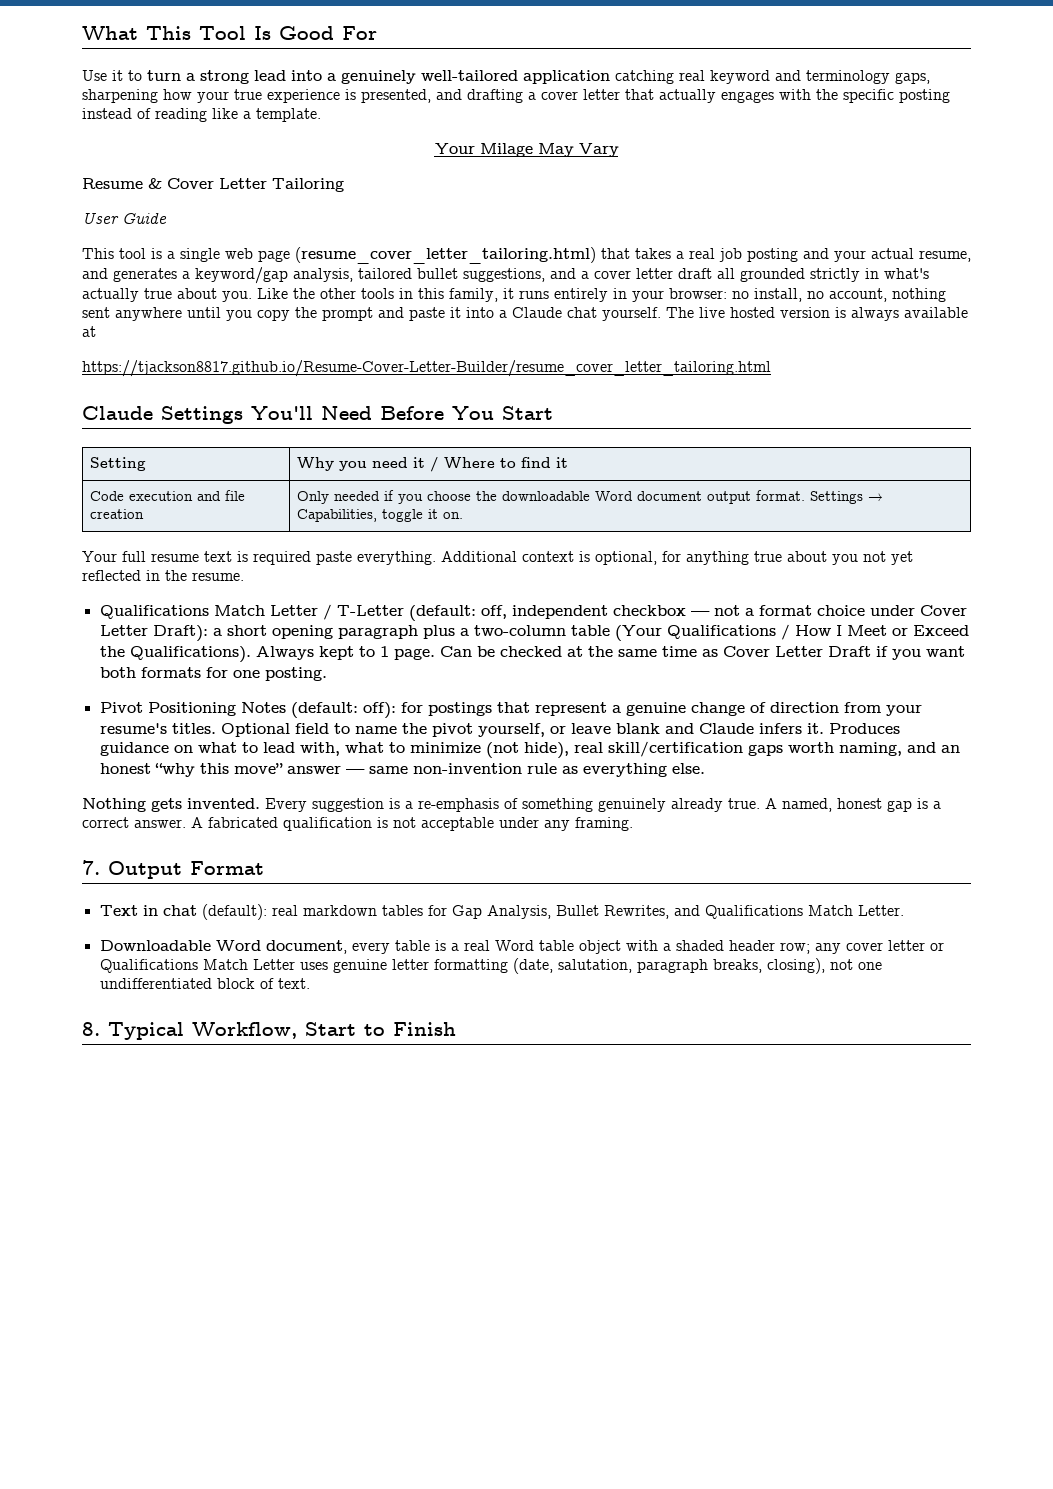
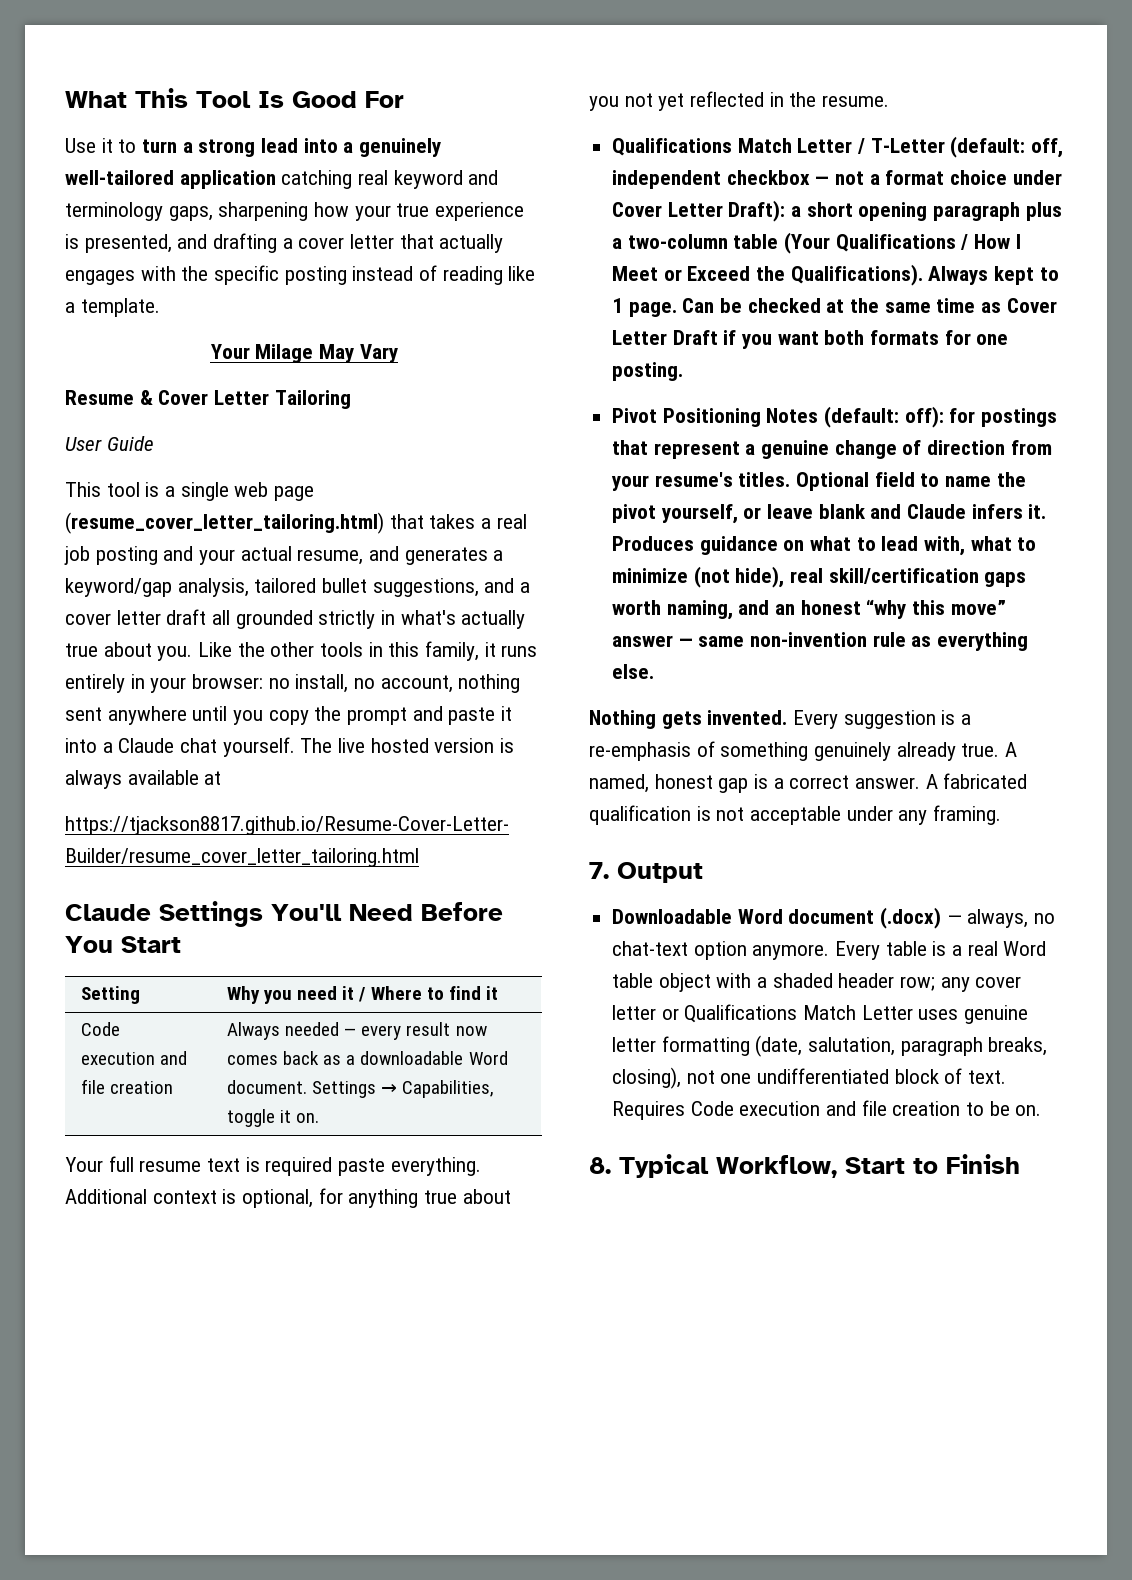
- Code execution and file creation | Only needed if you choose the downloadable Word document output format. Settings → Capabilities, toggle it on.
+ Code execution and file creation | Always needed — every result now comes back as a downloadable Word document. Settings → Capabilities, toggle it on.
- 7. Output Format
- Text in chat (default): real markdown tables for Gap Analysis, Bullet Rewrites, and Qualifications Match Letter.
- Downloadable Word document, every table is a real Word table object with a shaded header row; any cover letter or Qualifications Match Letter uses genuine letter formatting (date, salutation, paragraph breaks, closing), not one undifferentiated block of text.
+ 7. Output
+ Downloadable Word document (.docx) — always, no chat-text option anymore. Every table is a real Word table object with a shaded header row; any cover letter or Qualifications Match Letter uses genuine letter formatting (date, salutation, paragraph breaks, closing), not one undifferentiated block of text. Requires Code execution and file creation to be on.

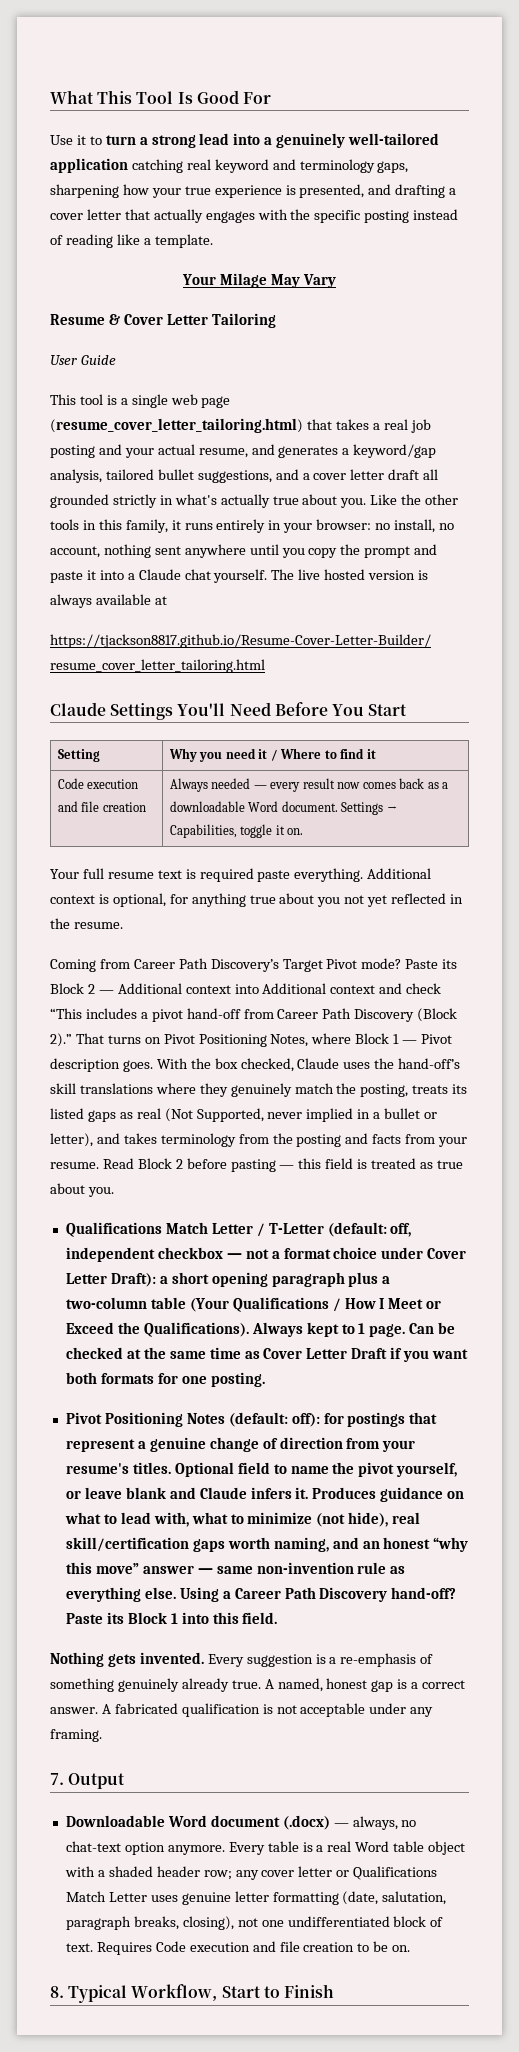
+ Coming from Career Path Discovery’s Target Pivot mode? Paste its Block 2 — Additional context into Additional context and check “This includes a pivot hand-off from Career Path Discovery (Block 2).” That turns on Pivot Positioning Notes, where Block 1 — Pivot description goes. With the box checked, Claude uses the hand-off’s skill translations where they genuinely match the posting, treats its listed gaps as real (Not Supported, never implied in a bullet or letter), and takes terminology from the posting and facts from your resume. Read Block 2 before pasting — this field is treated as true about you.
+ Using a Career Path Discovery hand-off? Paste its Block 1 into this field.

